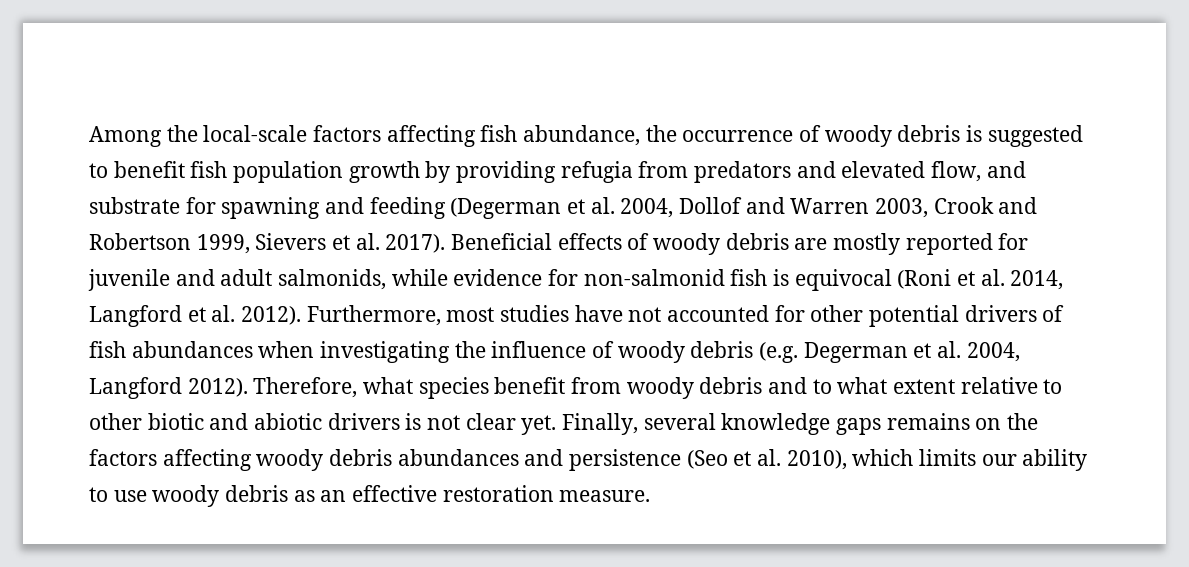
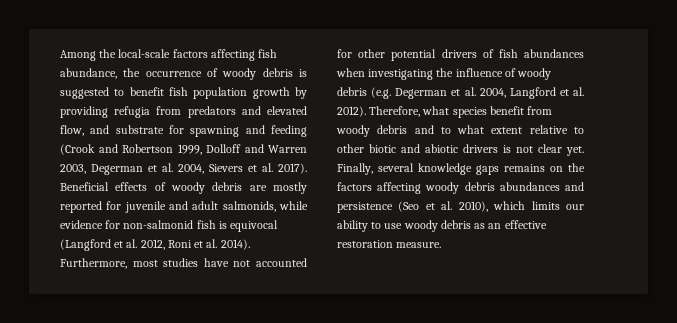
- Among the local-scale factors affecting fish abundance, the occurrence of woody debris is suggested to benefit fish population growth by providing refugia from predators and elevated flow, and substrate for spawning and feeding (Degerman et al. 2004, Dollof and Warren 2003, Crook and Robertson 1999, Sievers et al. 2017).
+ Among the local-scale factors affecting fish abundance, the occurrence of woody debris is suggested to benefit fish population growth by providing refugia from predators and elevated flow, and substrate for spawning and feeding (Crook and Robertson 1999, Dolloff and Warren 2003, Degerman et al. 2004, Sievers et al. 2017).
- Beneficial effects of woody debris are mostly reported for juvenile and adult salmonids, while evidence for non-salmonid fish is equivocal (Roni et al. 2014, Langford et al. 2012).
+ Beneficial effects of woody debris are mostly reported for juvenile and adult salmonids, while evidence for non-salmonid fish is equivocal (Langford et al. 2012, Roni et al. 2014).
- Furthermore, most studies have not accounted for other potential drivers of fish abundances when investigating the influence of woody debris (e.g. Degerman et al. 2004, Langford 2012).
+ Furthermore, most studies have not accounted for other potential drivers of fish abundances when investigating the influence of woody debris (e.g. Degerman et al. 2004, Langford et al. 2012).

